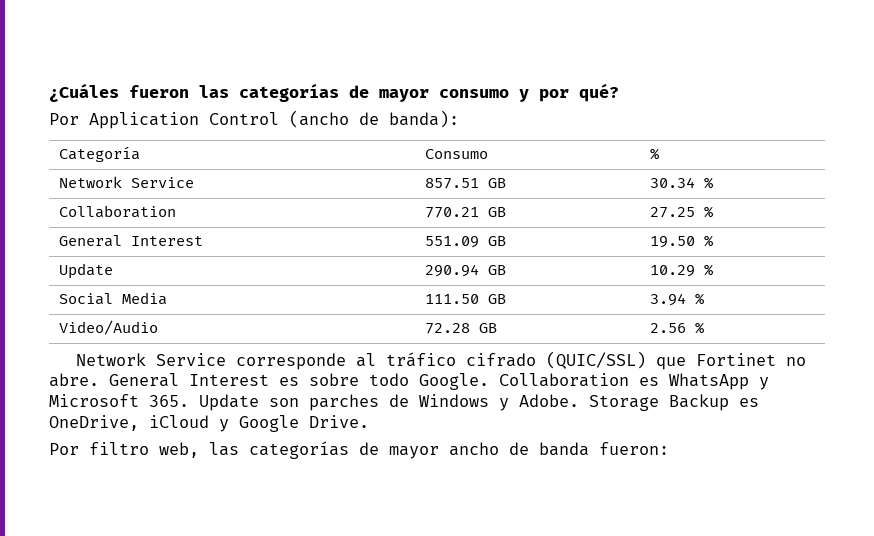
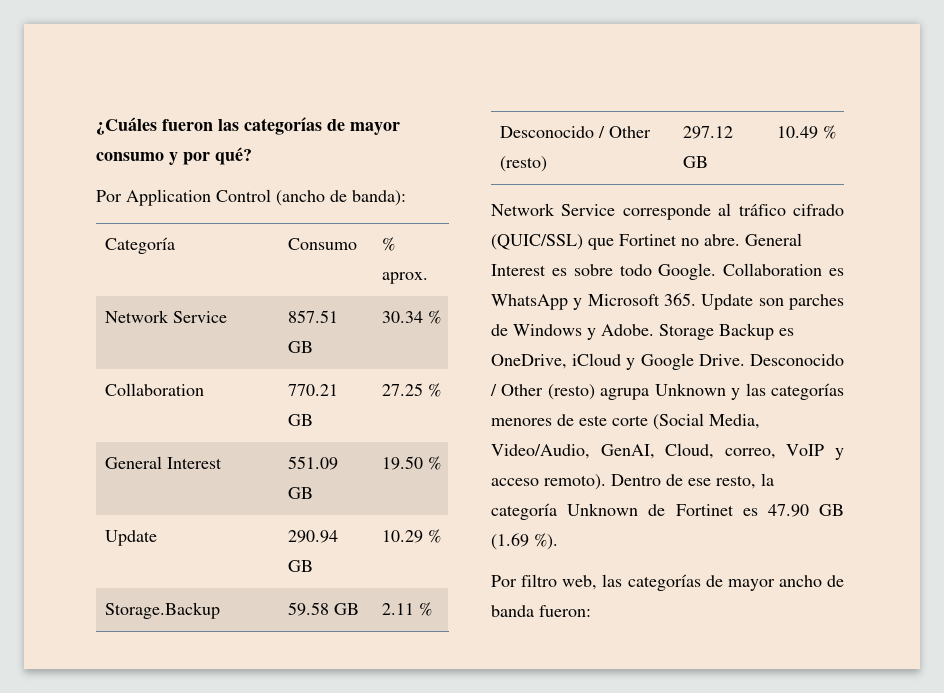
- Categoría | Consumo | %
+ Categoría | Consumo | % aprox.
- Social Media | 111.50 GB | 3.94 %
- Video/Audio | 72.28 GB | 2.56 %
+ Storage.Backup | 59.58 GB | 2.11 %
+ Desconocido / Other (resto) | 297.12 GB | 10.49 %
+ Desconocido / Other (resto) agrupa Unknown y las categorías menores de este corte (Social Media, Video/Audio, GenAI, Cloud, correo, VoIP y acceso remoto). Dentro de ese resto, la categoría Unknown de Fortinet es 47.90 GB (1.69 %).

